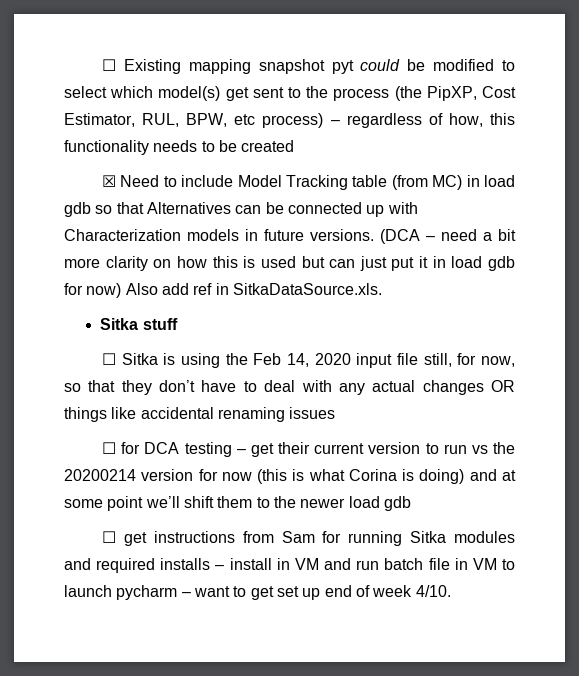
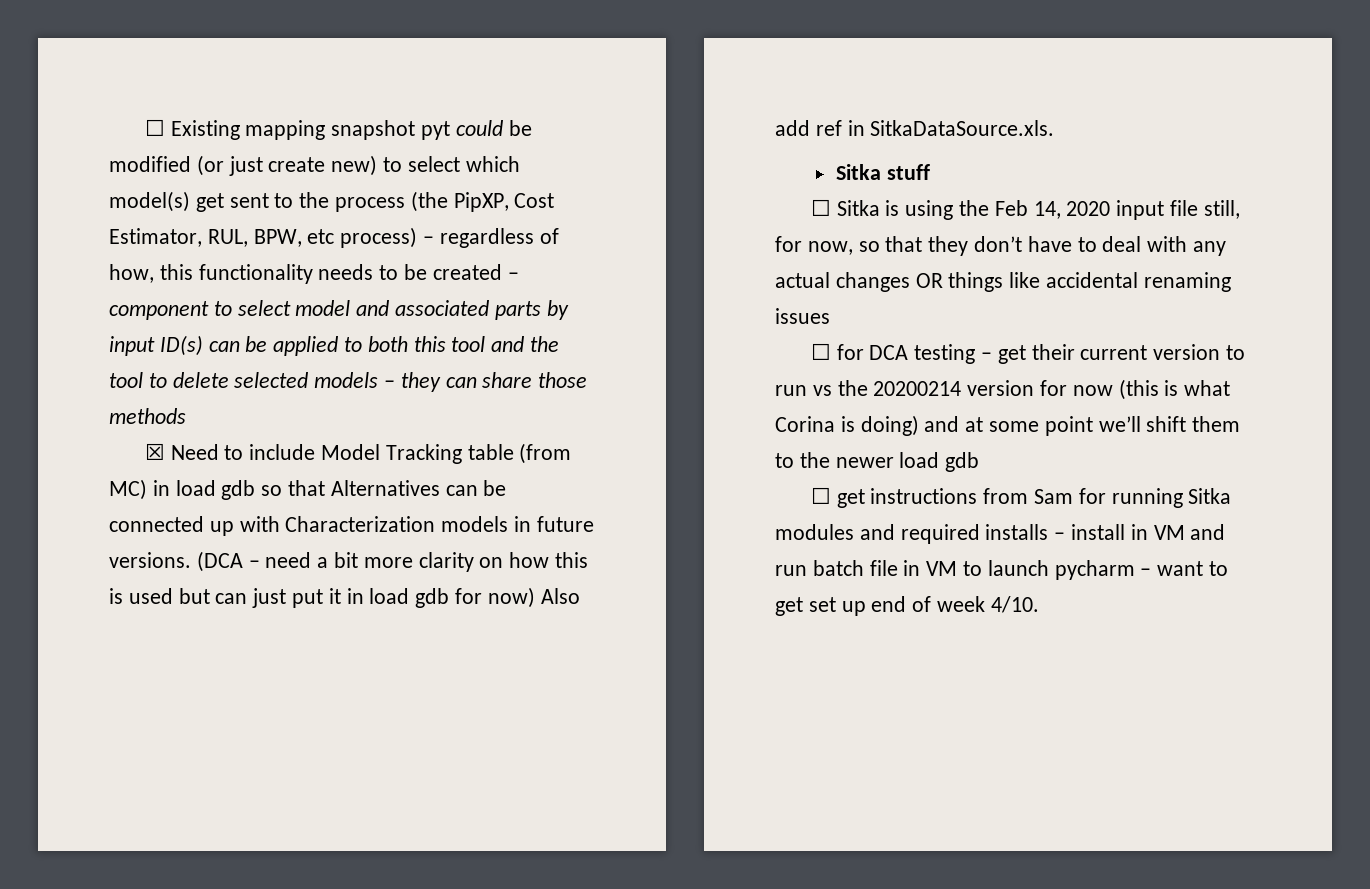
- ☐ Existing mapping snapshot pyt could be modified to select which model(s) get sent to the process (the PipXP, Cost Estimator, RUL, BPW, etc process) – regardless of how, this functionality needs to be created
+ ☐ Existing mapping snapshot pyt could be modified (or just create new) to select which model(s) get sent to the process (the PipXP, Cost Estimator, RUL, BPW, etc process) – regardless of how, this functionality needs to be created – component to select model and associated parts by input ID(s) can be applied to both this tool and the tool to delete selected models – they can share those methods

